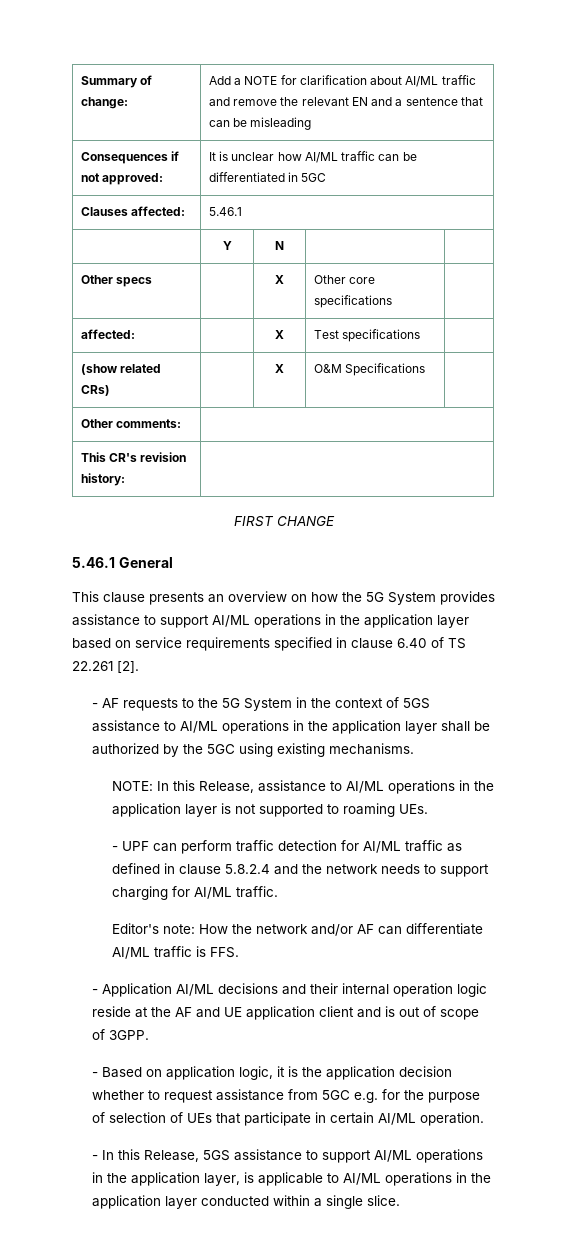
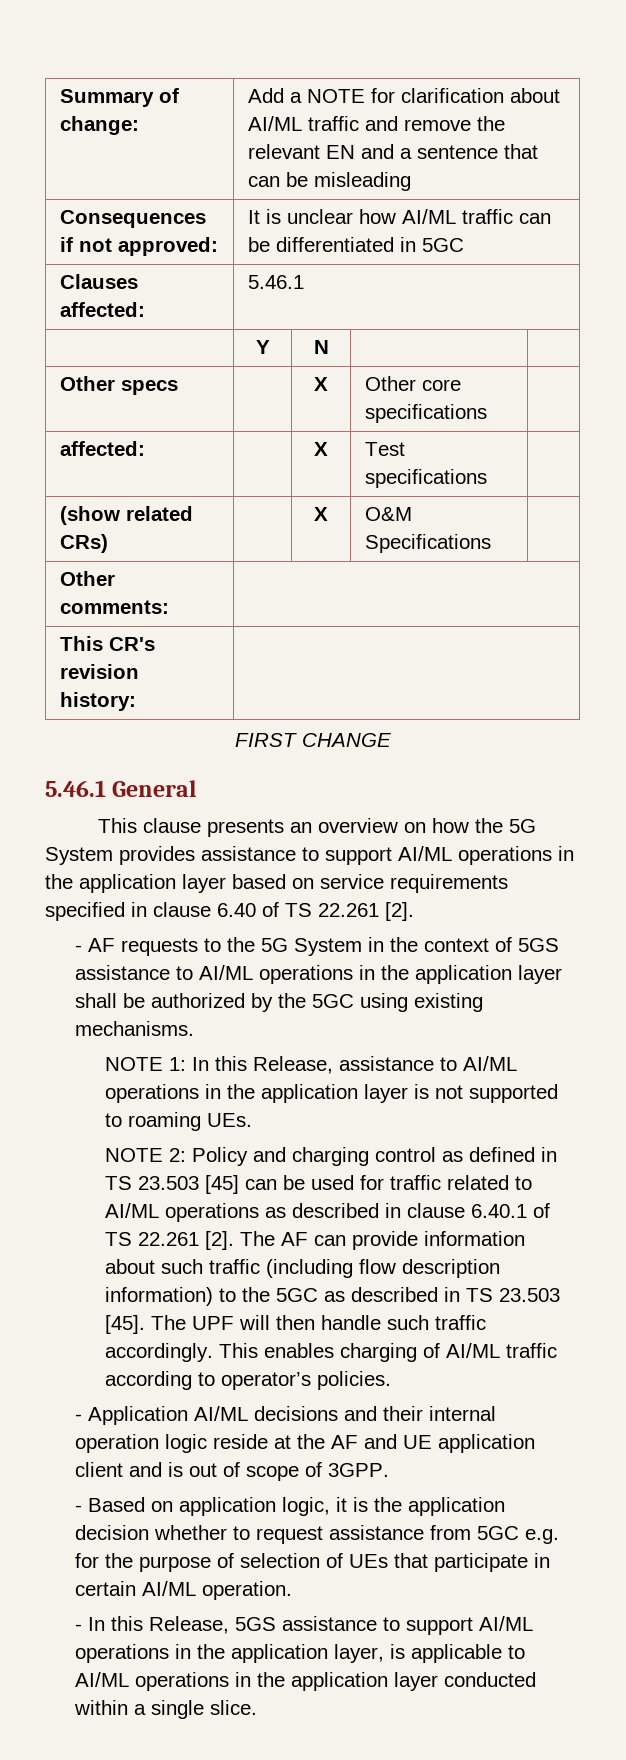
- NOTE: In this Release, assistance to AI/ML operations in the application layer is not supported to roaming UEs.
+ NOTE 1: In this Release, assistance to AI/ML operations in the application layer is not supported to roaming UEs.
- - UPF can perform traffic detection for AI/ML traffic as defined in clause 5.8.2.4 and the network needs to support charging for AI/ML traffic.
- Editor's note: How the network and/or AF can differentiate AI/ML traffic is FFS.
+ NOTE 2: Policy and charging control as defined in TS 23.503 [45] can be used for traffic related to AI/ML operations as described in clause 6.40.1 of TS 22.261 [2]. The AF can provide information about such traffic (including flow description information) to the 5GC as described in TS 23.503 [45]. The UPF will then handle such traffic accordingly. This enables charging of AI/ML traffic according to operator’s policies.

